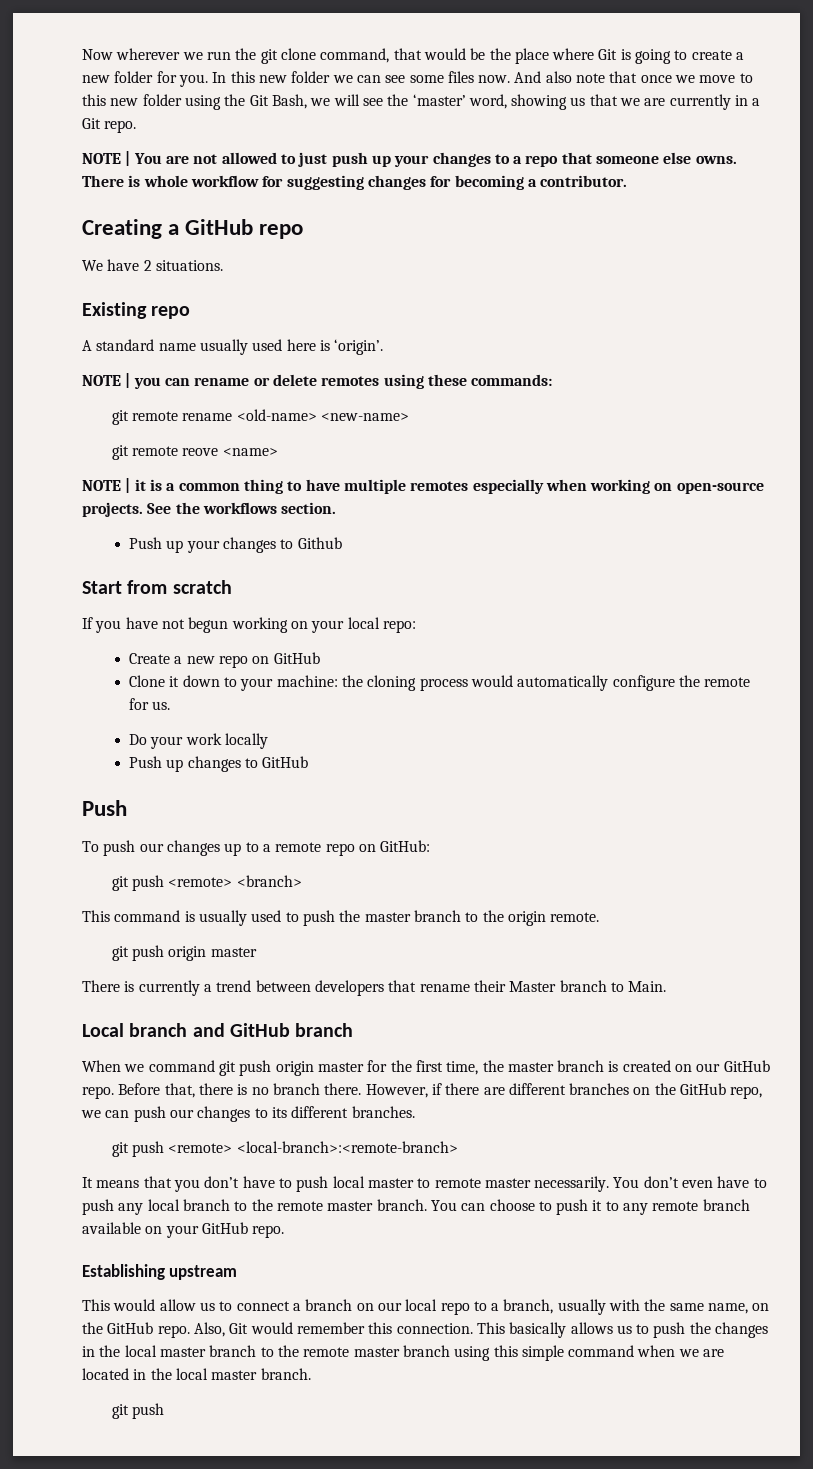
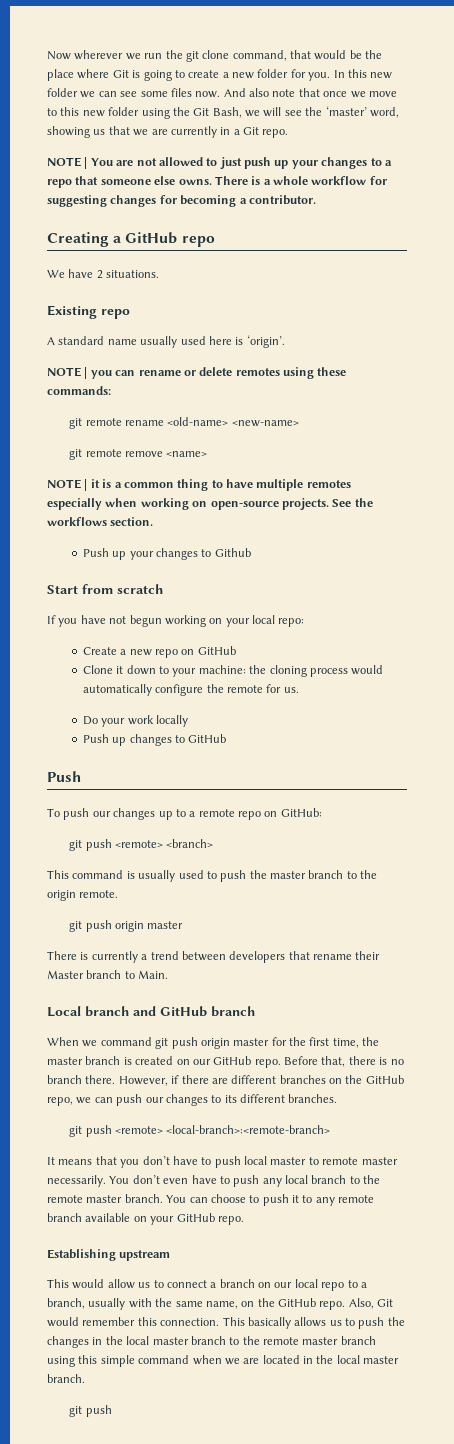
- There is whole workflow for suggesting changes for becoming a contributor.
+ There is a whole workflow for suggesting changes for becoming a contributor.
- git remote reove <name>
+ git remote remove <name>

